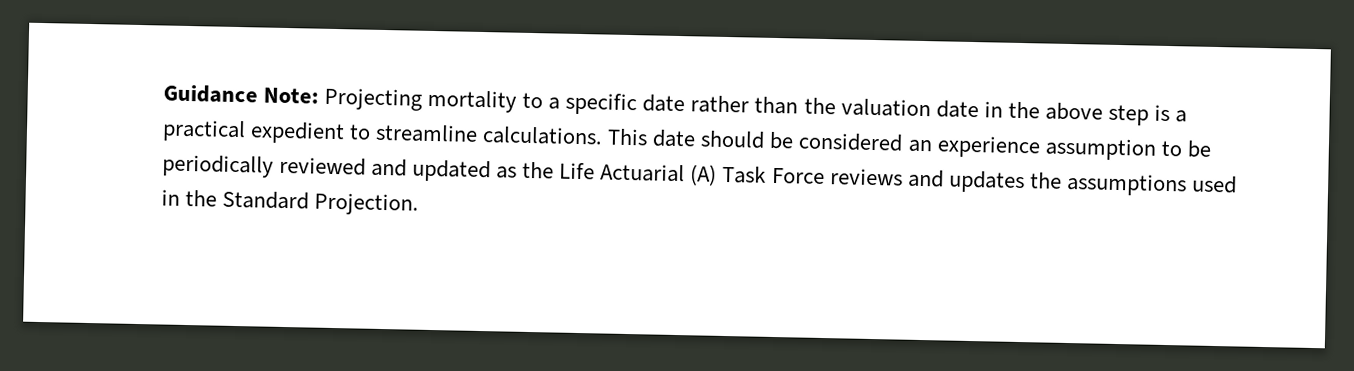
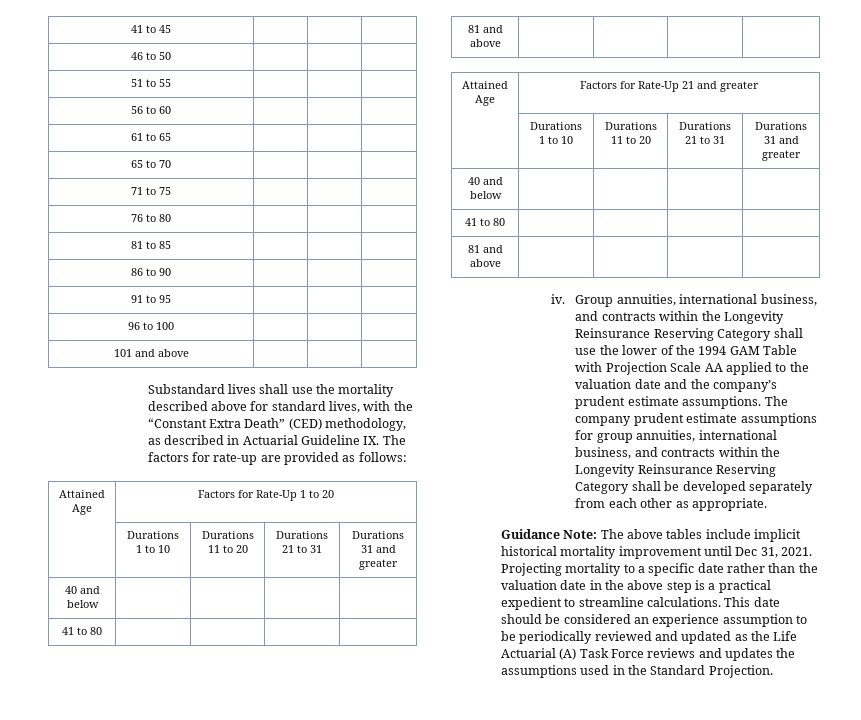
- Guidance Note: Projecting mortality to a specific date rather than the valuation date in the above step is a practical expedient to streamline calculations.
+ 41 to 45 | | |
+ 46 to 50 | | |
+ 51 to 55 | | |
+ 56 to 60 | | |
+ 61 to 65 | | |
+ 65 to 70 | | |
+ 71 to 75 | | |
+ 76 to 80 | | |
+ 81 to 85 | | |
+ 86 to 90 | | |
+ 91 to 95 | | |
+ 96 to 100 | | |
+ 101 and above | | |
+ Substandard lives shall use the mortality described above for standard lives, with the “Constant Extra Death” (CED) methodology, as described in Actuarial Guideline IX. The factors for rate-up are provided as follows:
+ Attained Age | Factors for Rate-Up 1 to 20
+ | Durations 1 to 10 | Durations 11 to 20 | Durations 21 to 31 | Durations 31 and greater
+ 40 and below | | | |
+ 41 to 80 | | | |
+ 81 and above | | | |
+ Attained Age | Factors for Rate-Up 21 and greater
+ | Durations 1 to 10 | Durations 11 to 20 | Durations 21 to 31 | Durations 31 and greater
+ 40 and below | | | |
+ 41 to 80 | | | |
+ 81 and above | | | |
+ iv. Group annuities, international business, and contracts within the Longevity Reinsurance Reserving Category shall use the lower of the 1994 GAM Table with Projection Scale AA applied to the valuation date and the company’s prudent estimate assumptions. The company prudent estimate assumptions for group annuities, international business, and contracts within the Longevity Reinsurance Reserving Category shall be developed separately from each other as appropriate.
+ Guidance Note: The above tables include implicit historical mortality improvement until Dec 31, 2021. Projecting mortality to a specific date rather than the valuation date in the above step is a practical expedient to streamline calculations.

